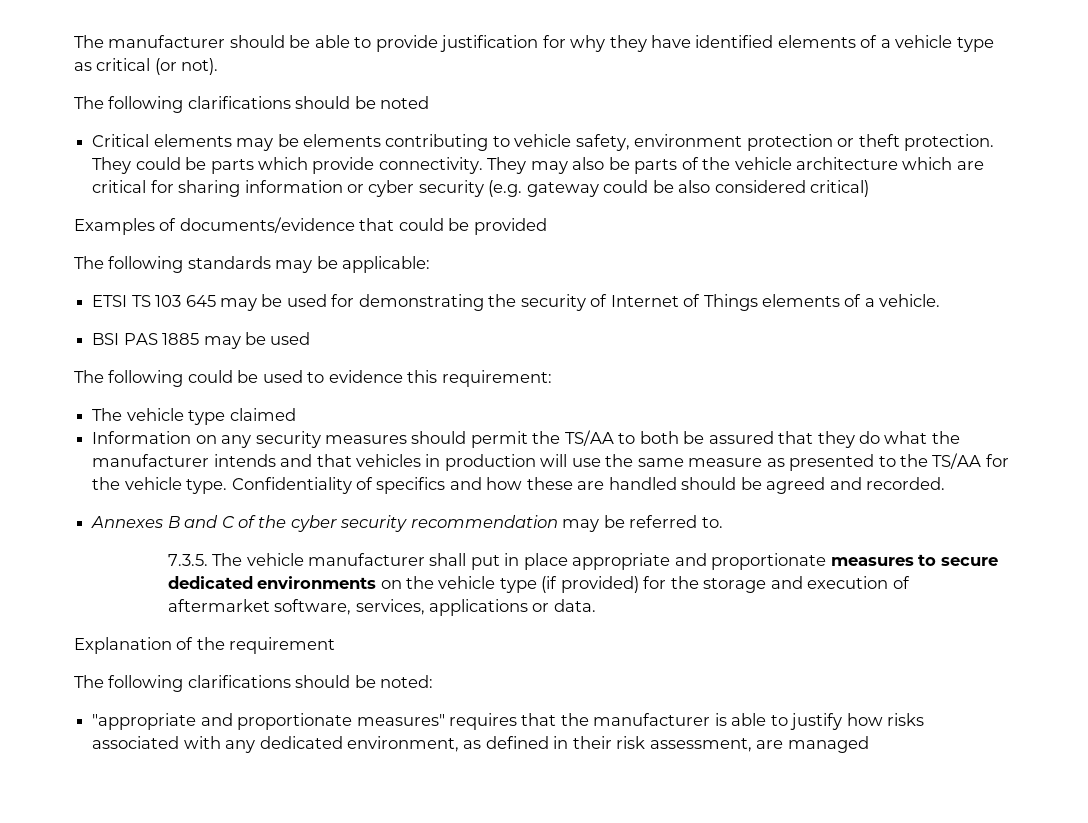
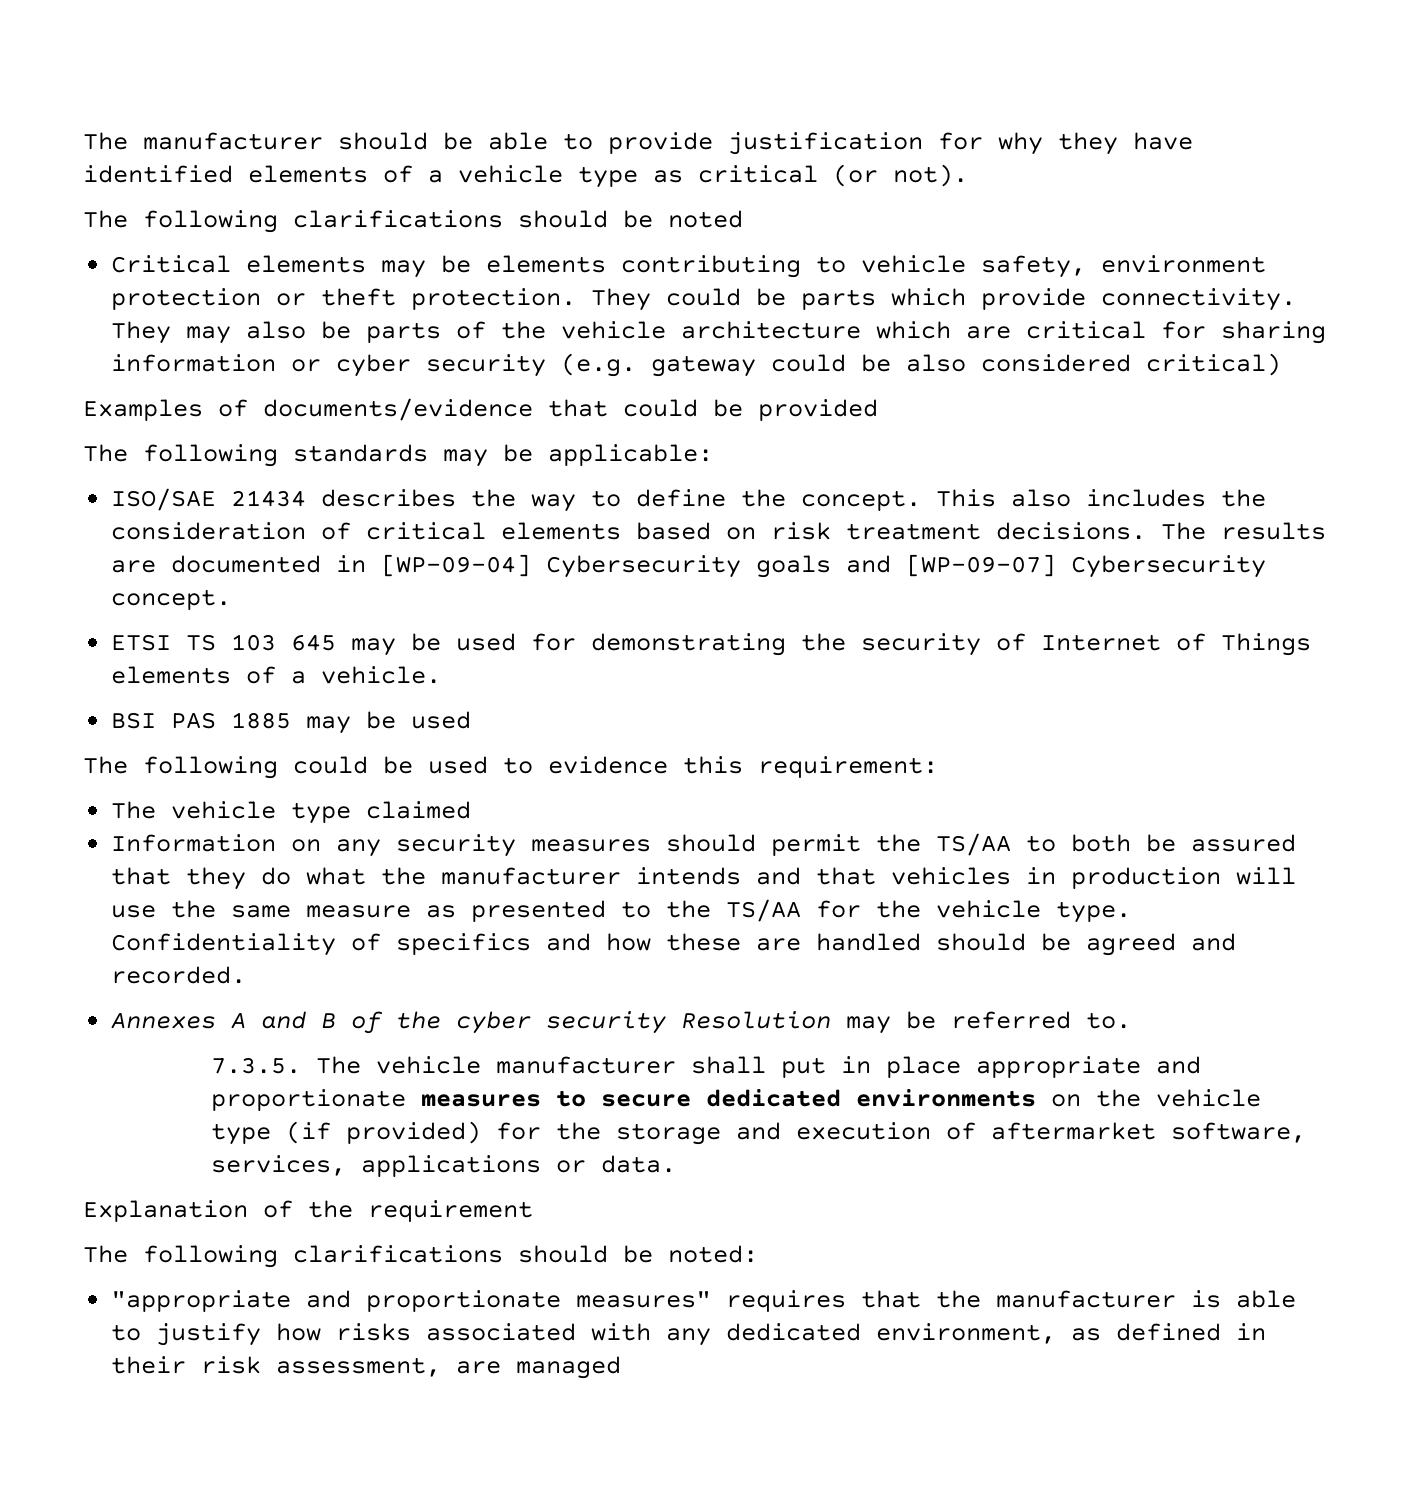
+ ISO/SAE 21434 describes the way to define the concept. This also includes the consideration of critical elements based on risk treatment decisions. The results are documented in [WP-09-04] Cybersecurity goals and [WP-09-07] Cybersecurity concept.
- Annexes B and C of the cyber security recommendation may be referred to.
+ Annexes A and B of the cyber security Resolution may be referred to.

